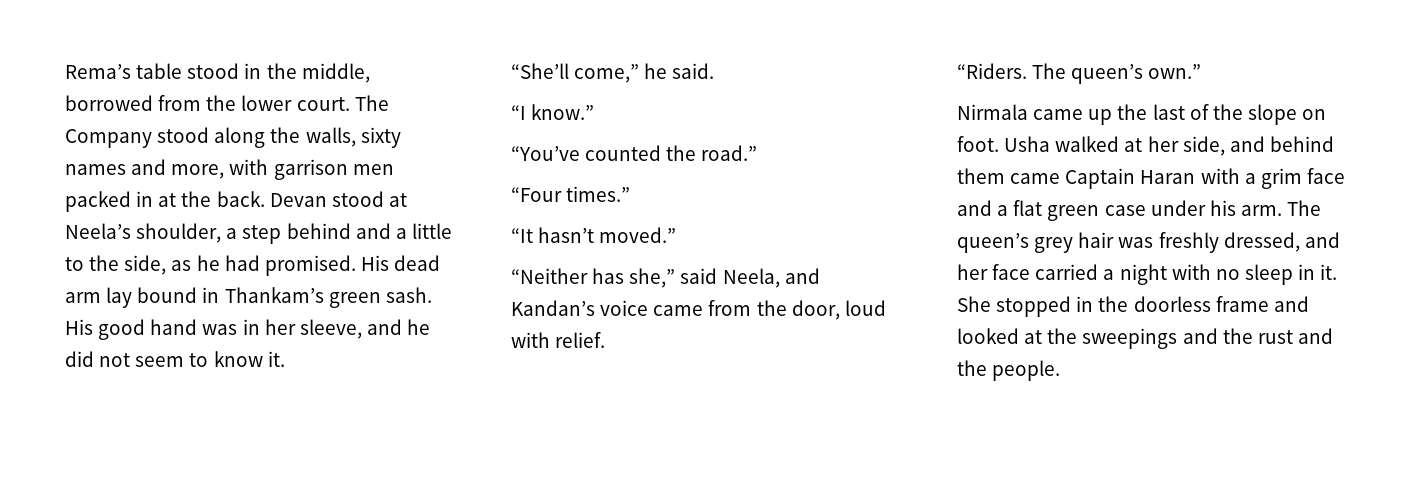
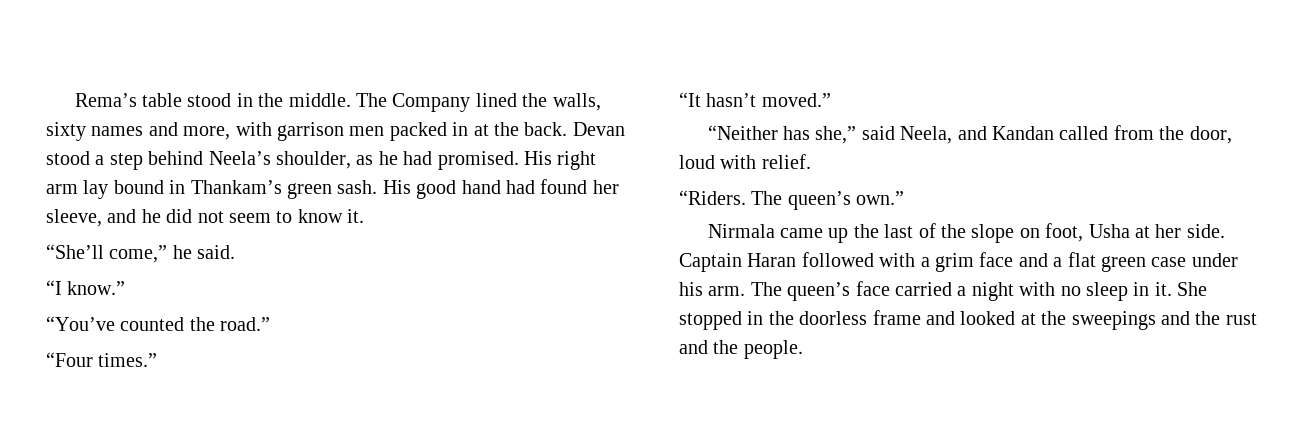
- Rema’s table stood in the middle, borrowed from the lower court. The Company stood along the walls, sixty names and more, with garrison men packed in at the back.
+ Rema’s table stood in the middle. The Company lined the walls, sixty names and more, with garrison men packed in at the back.
- Devan stood at Neela’s shoulder, a step behind and a little to the side, as he had promised.
+ Devan stood a step behind Neela’s shoulder, as he had promised.
- His dead arm lay bound in Thankam’s green sash.
+ His right arm lay bound in Thankam’s green sash.
- His good hand was in her sleeve, and he did not seem to know it.
+ His good hand had found her sleeve, and he did not seem to know it.
- “Neither has she,” said Neela, and Kandan’s voice came from the door, loud with relief.
+ “Neither has she,” said Neela, and Kandan called from the door, loud with relief.
- Nirmala came up the last of the slope on foot. Usha walked at her side, and behind them came Captain Haran with a grim face and a flat green case under his arm.
+ Nirmala came up the last of the slope on foot, Usha at her side. Captain Haran followed with a grim face and a flat green case under his arm.
- The queen’s grey hair was freshly dressed, and her face carried a night with no sleep in it.
+ The queen’s face carried a night with no sleep in it.

